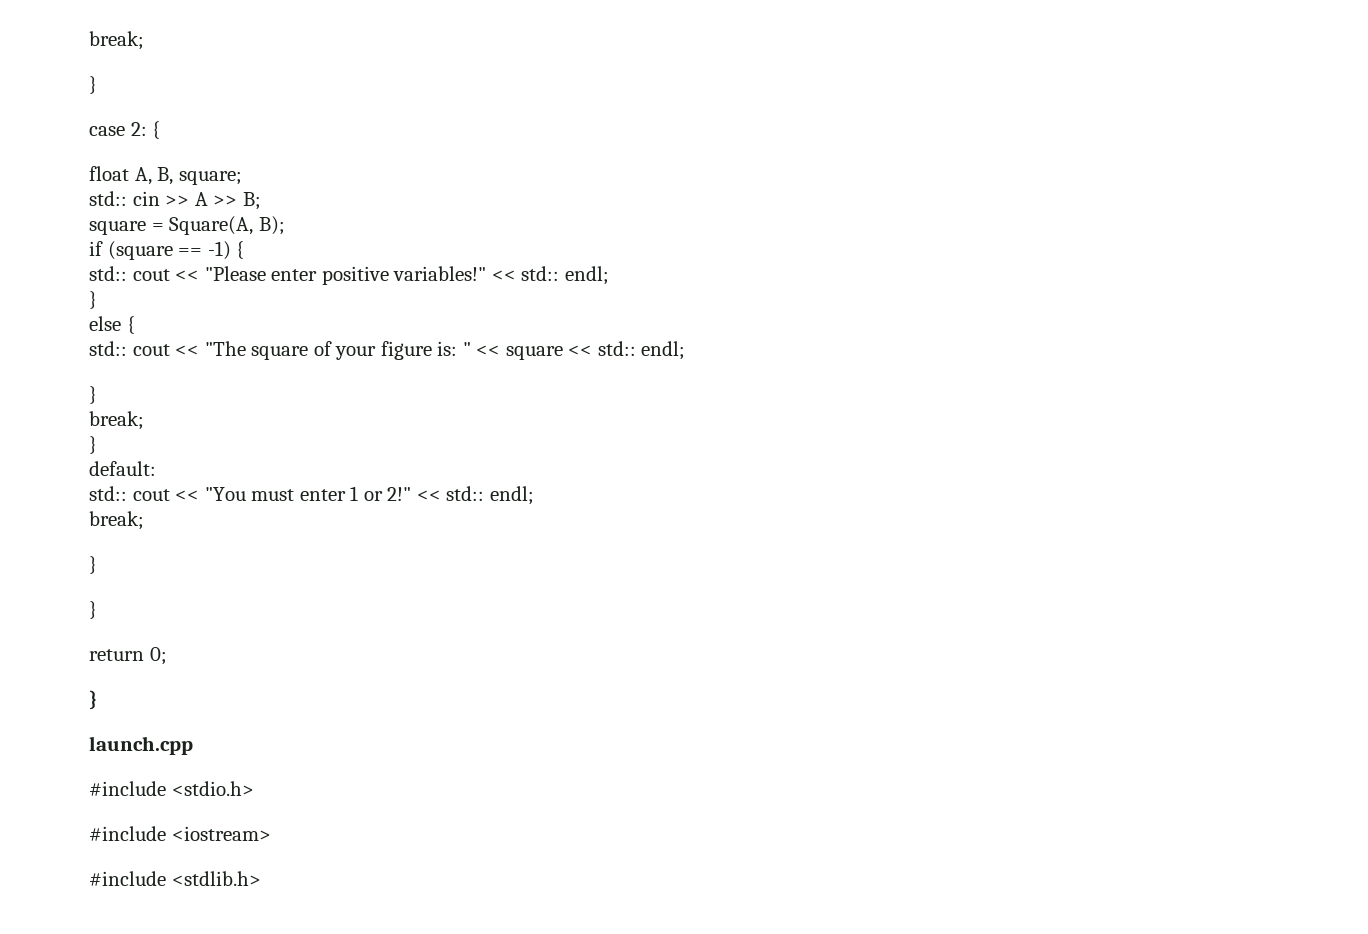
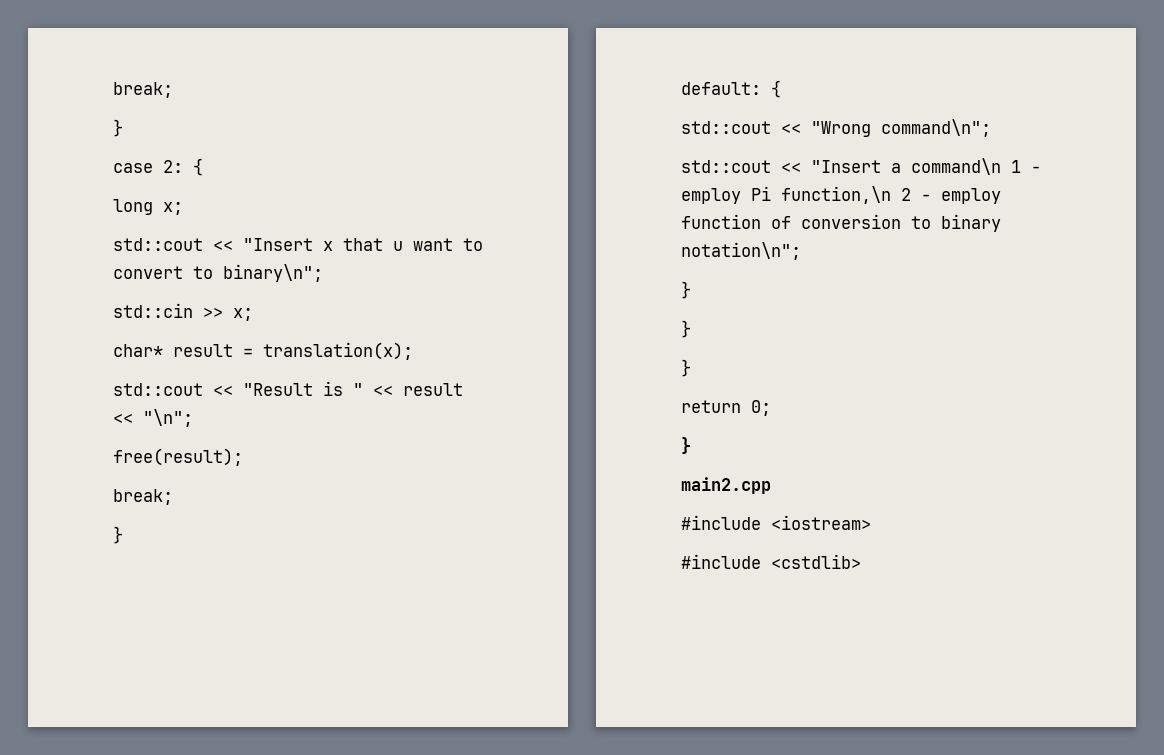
- float A, B, square;
- std:: cin >> A >> B;
- square = Square(A, B);
- if (square == -1) {
- std:: cout << "Please enter positive variables!" << std:: endl;
- }
- else {
- std:: cout << "The square of your figure is: " << square << std:: endl;
- }
+ long x;
+ std::cout << "Insert x that u want to convert to binary\n";
+ std::cin >> x;
+ char* result = translation(x);
+ std::cout << "Result is " << result << "\n";
+ free(result);
  break;
  }
- default:
- std:: cout << "You must enter 1 or 2!" << std:: endl;
- break;
+ default: {
+ std::cout << "Wrong command\n";
+ std::cout << "Insert a command\n 1 - employ Pi function,\n 2 - employ function of conversion to binary notation\n";
+ }
- launch.cpp
- #include <stdio.h>
+ main2.cpp
- #include <stdlib.h>
+ #include <cstdlib>

